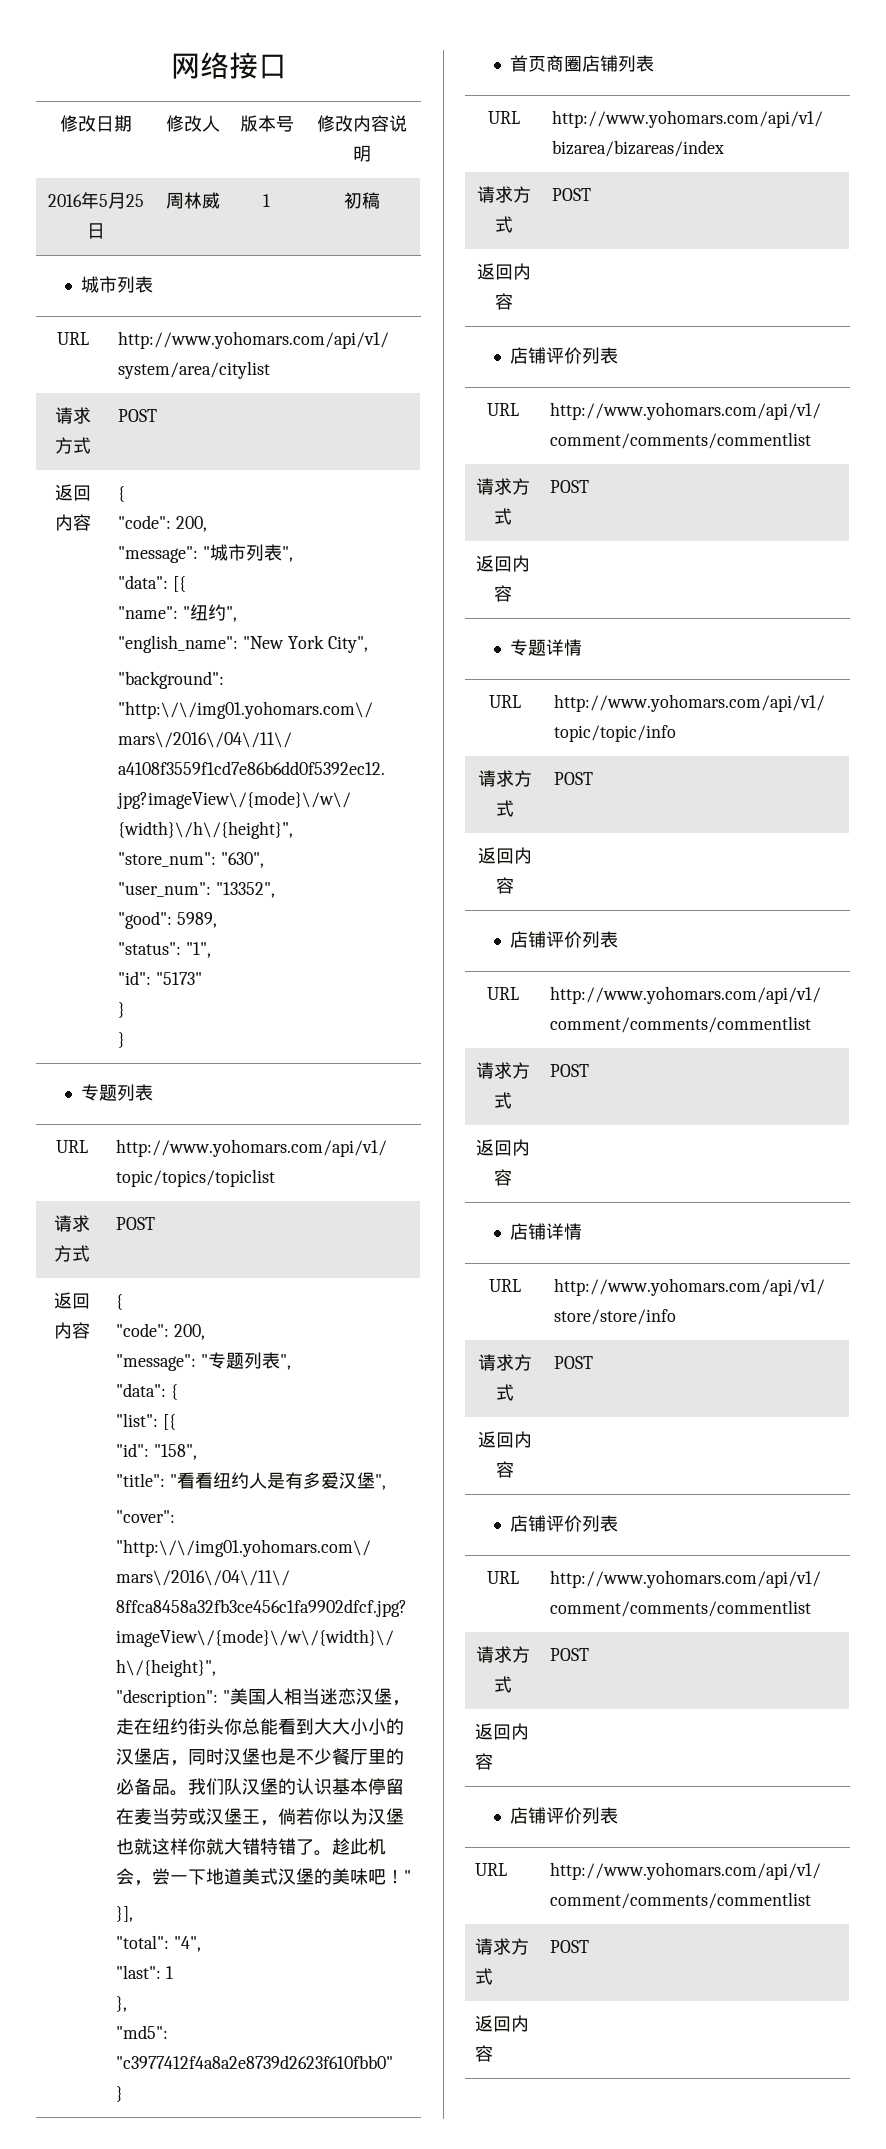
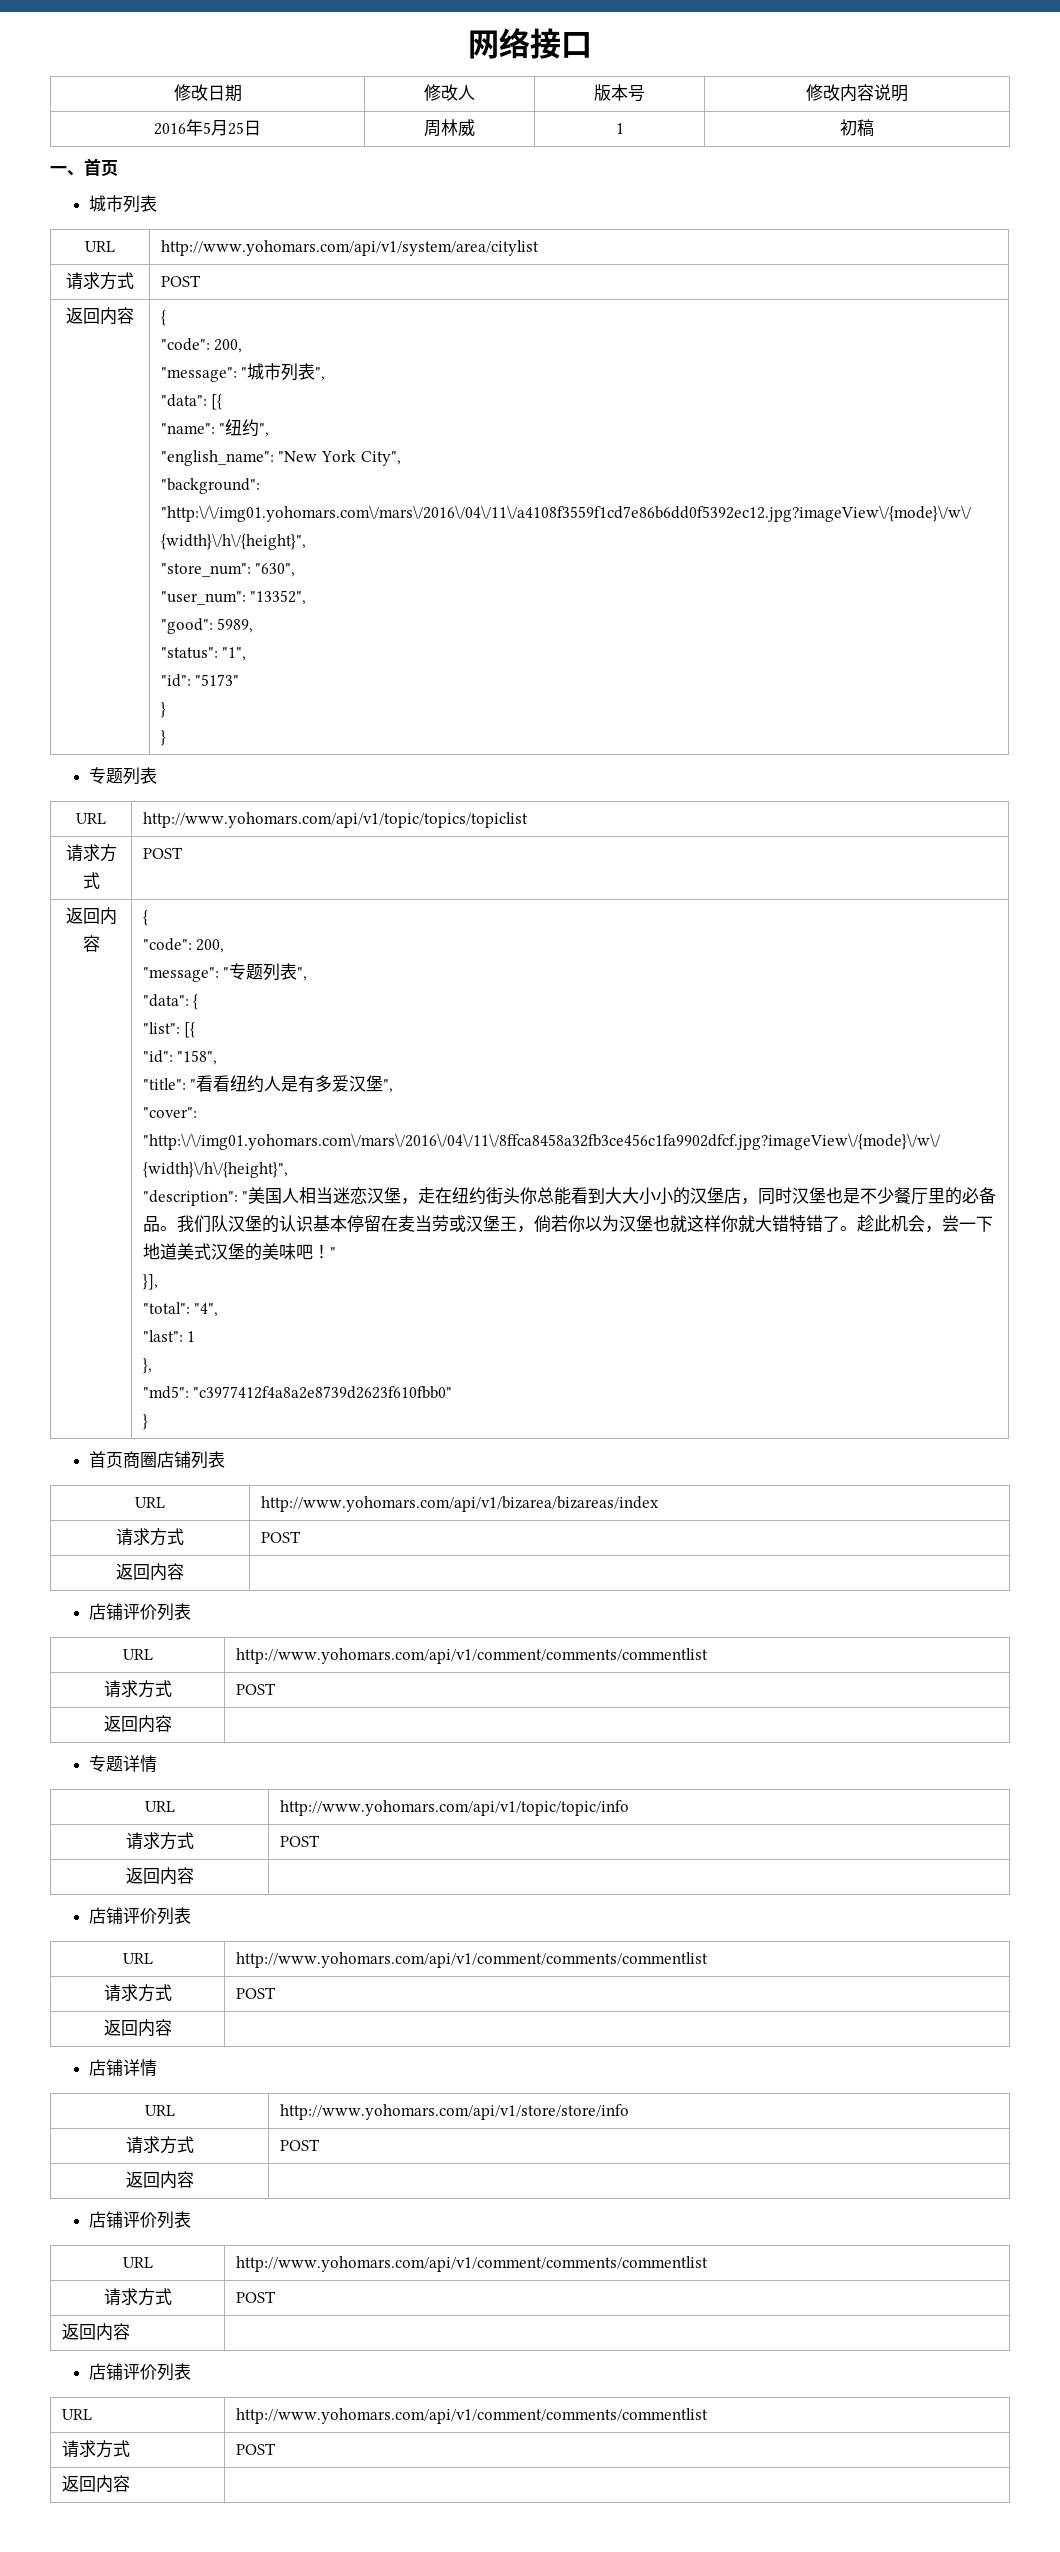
+ 一、首页

